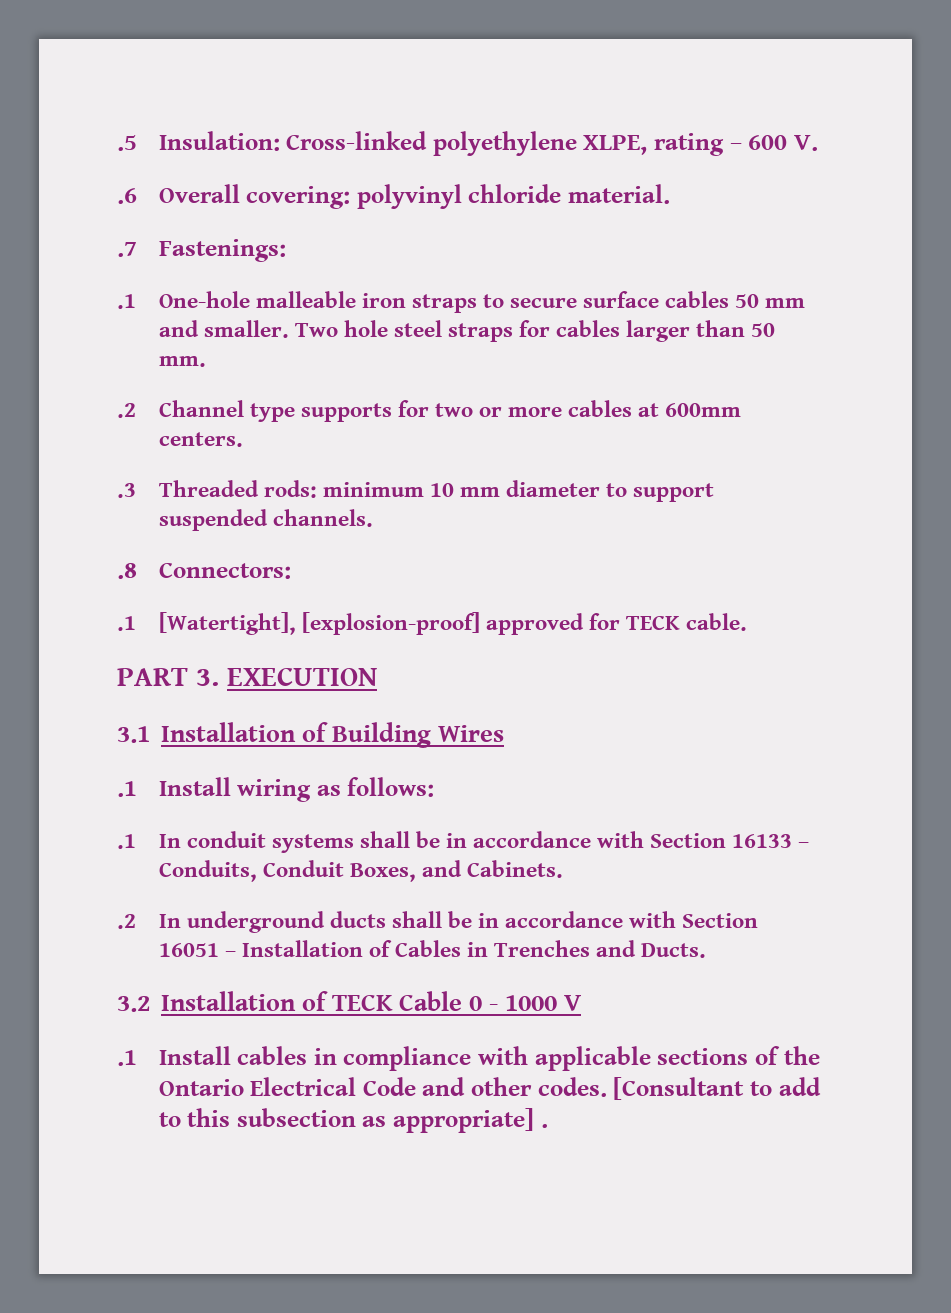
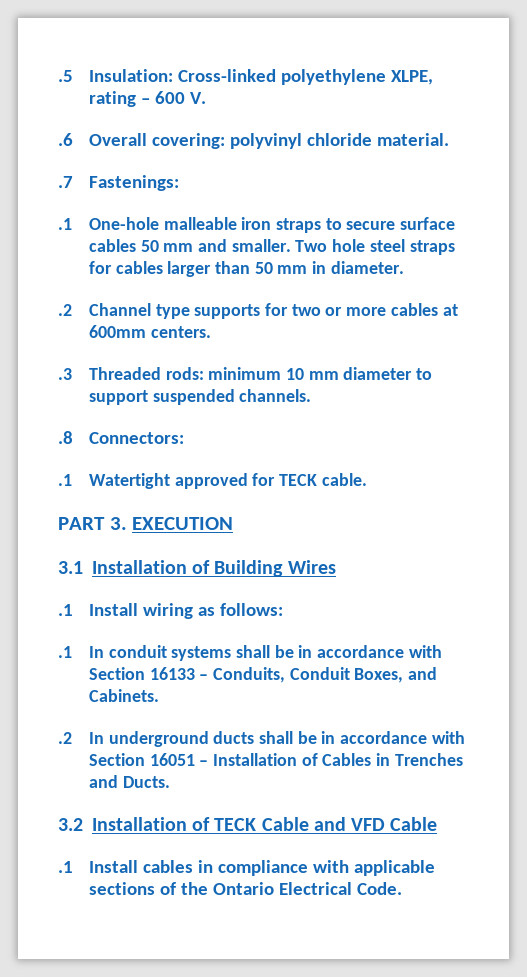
- Two hole steel straps for cables larger than 50 mm.
+ Two hole steel straps for cables larger than 50 mm in diameter.
- .1 [Watertight], [explosion-proof] approved for TECK cable.
+ .1 Watertight approved for TECK cable.
- 3.2 Installation of TECK Cable 0 - 1000 V
+ 3.2 Installation of TECK Cable and VFD Cable
- .1 Install cables in compliance with applicable sections of the Ontario Electrical Code and other codes. [Consultant to add to this subsection as appropriate] .
+ .1 Install cables in compliance with applicable sections of the Ontario Electrical Code.

